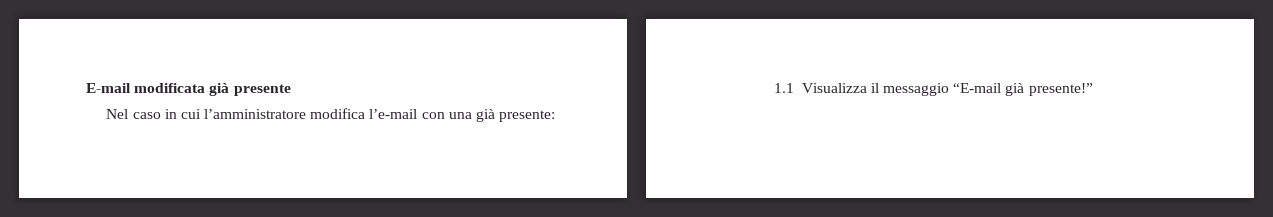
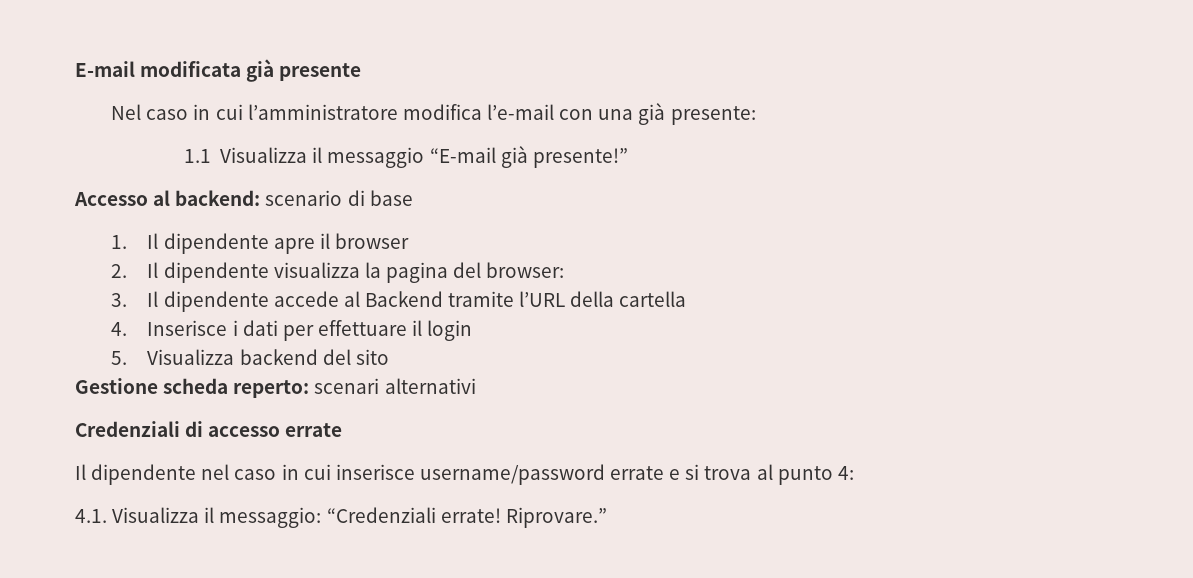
+ Accesso al backend: scenario di base
+ 1. Il dipendente apre il browser
+ 2. Il dipendente visualizza la pagina del browser:
+ 3. Il dipendente accede al Backend tramite l’URL della cartella
+ 4. Inserisce i dati per effettuare il login
+ 5. Visualizza backend del sito
+ Gestione scheda reperto: scenari alternativi
+ Credenziali di accesso errate
+ Il dipendente nel caso in cui inserisce username/password errate e si trova al punto 4:
+ 4.1. Visualizza il messaggio: “Credenziali errate! Riprovare.”

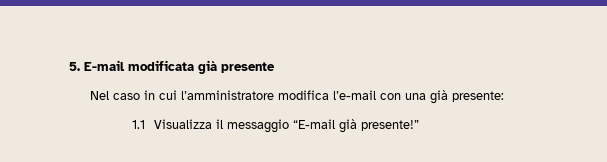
- E-mail modificata già presente
+ 5. E-mail modificata già presente
- Accesso al backend: scenario di base
- 1. Il dipendente apre il browser
- 2. Il dipendente visualizza la pagina del browser:
- 3. Il dipendente accede al Backend tramite l’URL della cartella
- 4. Inserisce i dati per effettuare il login
- 5. Visualizza backend del sito
- Gestione scheda reperto: scenari alternativi
- Credenziali di accesso errate
- Il dipendente nel caso in cui inserisce username/password errate e si trova al punto 4:
- 4.1. Visualizza il messaggio: “Credenziali errate! Riprovare.”

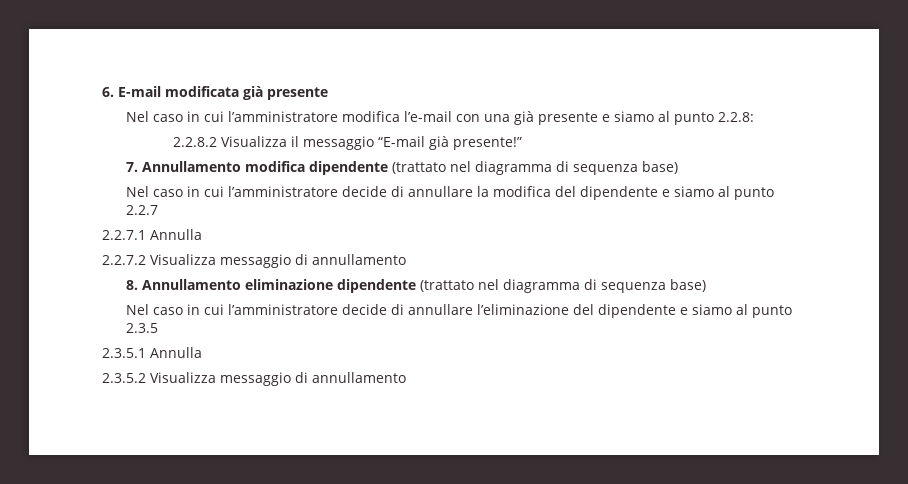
- 5. E-mail modificata già presente
+ 6. E-mail modificata già presente
- Nel caso in cui l’amministratore modifica l’e-mail con una già presente:
- 1.1 Visualizza il messaggio “E-mail già presente!”
+ Nel caso in cui l’amministratore modifica l’e-mail con una già presente e siamo al punto 2.2.8:
+ 2.2.8.2 Visualizza il messaggio “E-mail già presente!”
+ 7. Annullamento modifica dipendente (trattato nel diagramma di sequenza base)
+ Nel caso in cui l’amministratore decide di annullare la modifica del dipendente e siamo al punto 2.2.7
+ 2.2.7.1 Annulla
+ 2.2.7.2 Visualizza messaggio di annullamento
+ 8. Annullamento eliminazione dipendente (trattato nel diagramma di sequenza base)
+ Nel caso in cui l’amministratore decide di annullare l’eliminazione del dipendente e siamo al punto 2.3.5
+ 2.3.5.1 Annulla
+ 2.3.5.2 Visualizza messaggio di annullamento

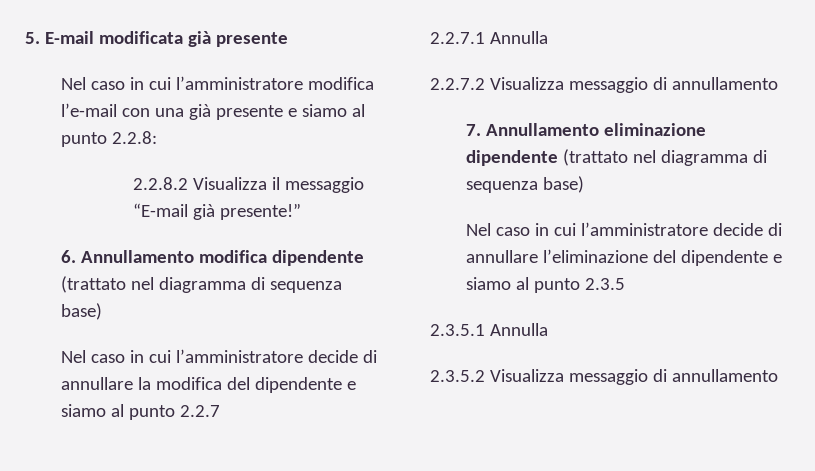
- 6. E-mail modificata già presente
+ 5. E-mail modificata già presente
- 7. Annullamento modifica dipendente (trattato nel diagramma di sequenza base)
+ 6. Annullamento modifica dipendente (trattato nel diagramma di sequenza base)
- 8. Annullamento eliminazione dipendente (trattato nel diagramma di sequenza base)
+ 7. Annullamento eliminazione dipendente (trattato nel diagramma di sequenza base)

